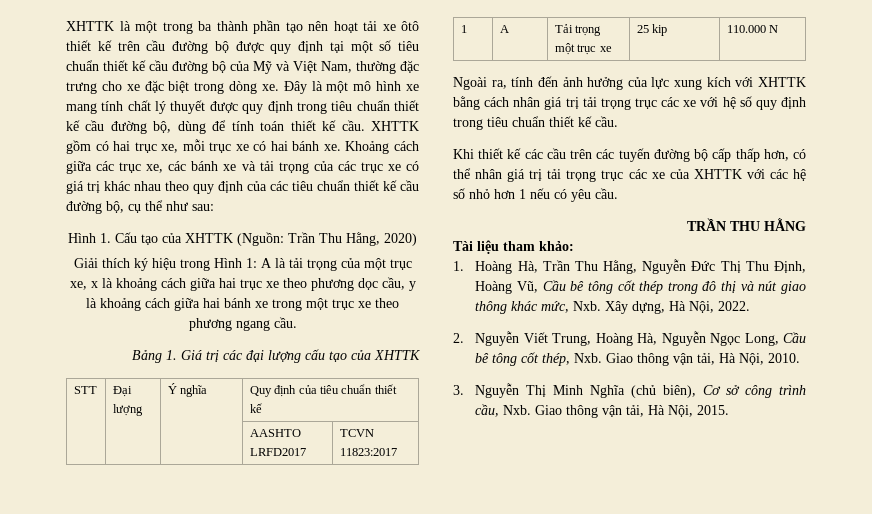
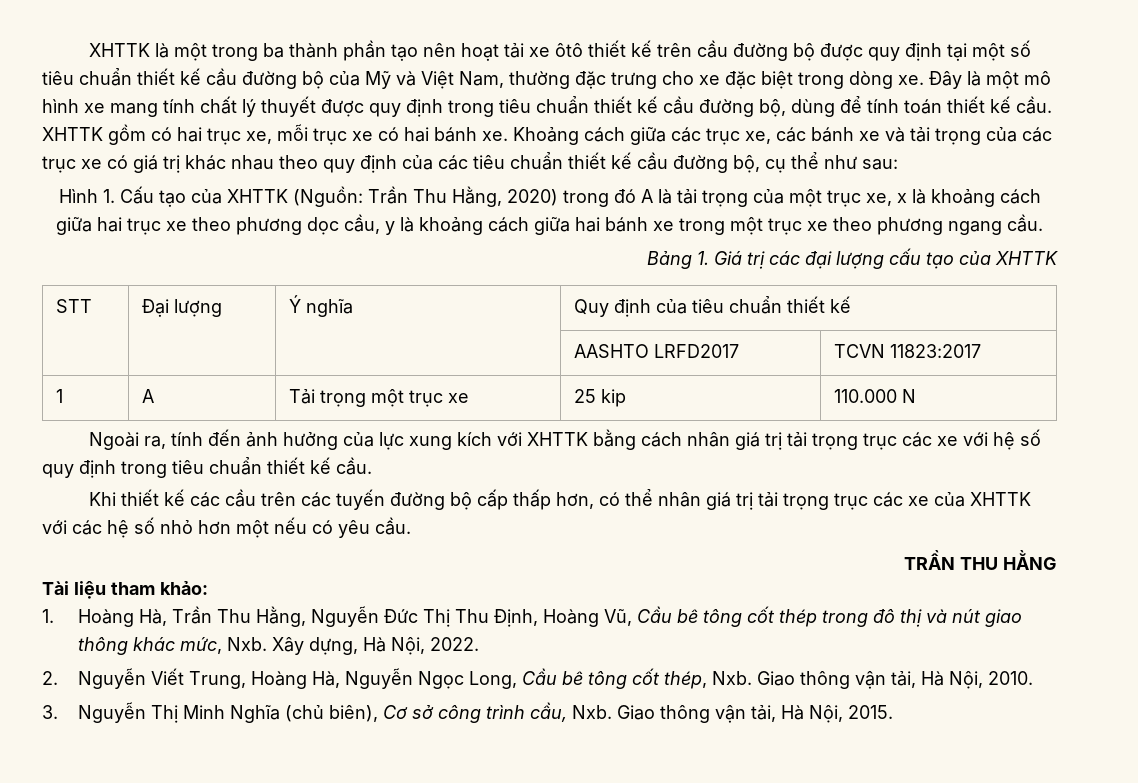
- Hình 1. Cấu tạo của XHTTK (Nguồn: Trần Thu Hằng, 2020)
- Giải thích ký hiệu trong Hình 1: A là tải trọng của một trục xe, x là khoảng cách giữa hai trục xe theo phương dọc cầu, y là khoảng cách giữa hai bánh xe trong một trục xe theo phương ngang cầu.
+ Hình 1. Cấu tạo của XHTTK (Nguồn: Trần Thu Hằng, 2020) trong đó A là tải trọng của một trục xe, x là khoảng cách giữa hai trục xe theo phương dọc cầu, y là khoảng cách giữa hai bánh xe trong một trục xe theo phương ngang cầu.
- Khi thiết kế các cầu trên các tuyến đường bộ cấp thấp hơn, có thể nhân giá trị tải trọng trục các xe của XHTTK với các hệ số nhỏ hơn 1 nếu có yêu cầu.
+ Khi thiết kế các cầu trên các tuyến đường bộ cấp thấp hơn, có thể nhân giá trị tải trọng trục các xe của XHTTK với các hệ số nhỏ hơn một nếu có yêu cầu.

